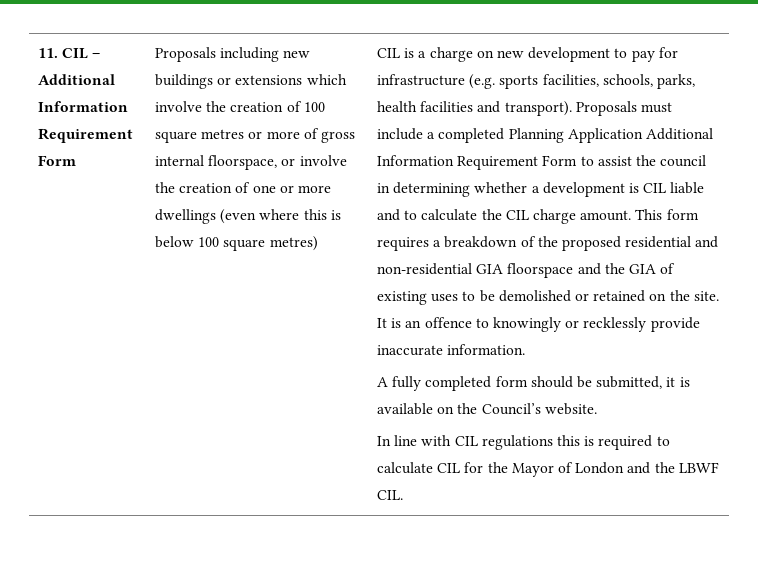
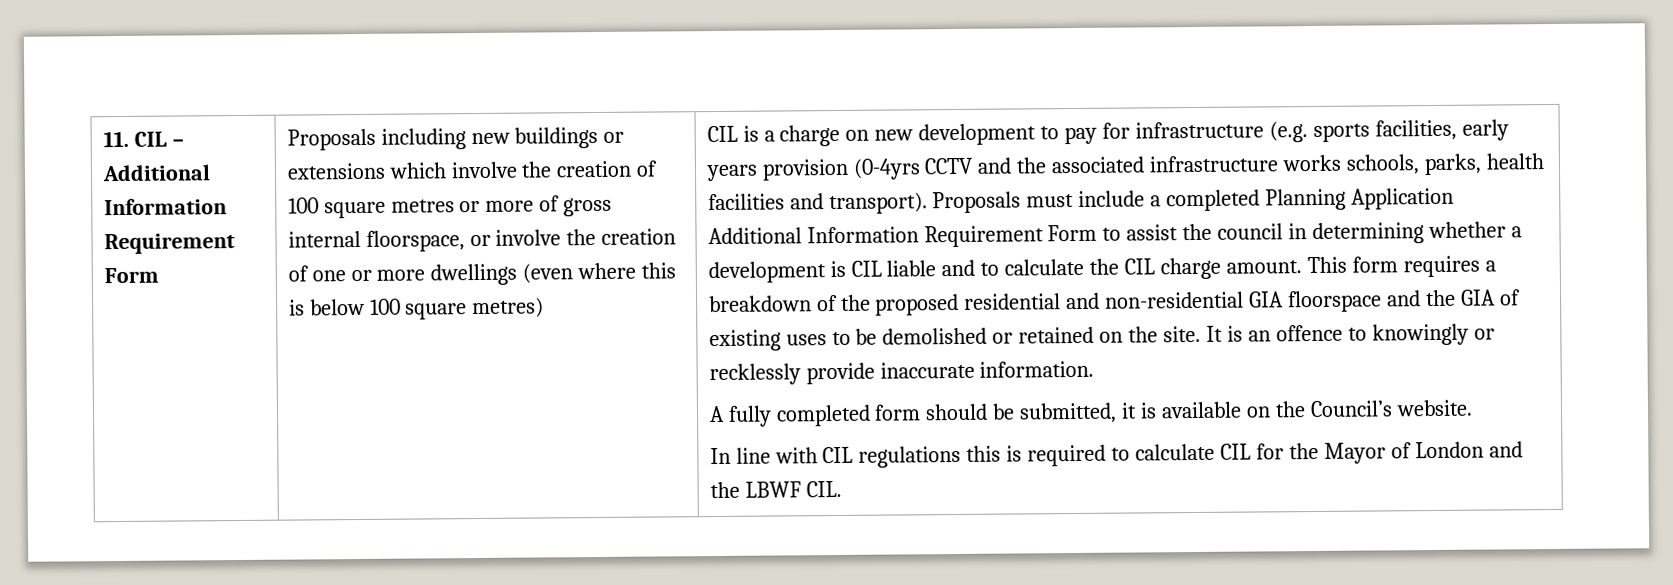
- CIL is a charge on new development to pay for infrastructure (e.g. sports facilities, schools, parks, health facilities and transport).
+ CIL is a charge on new development to pay for infrastructure (e.g. sports facilities, early years provision (0-4yrs CCTV and the associated infrastructure works schools, parks, health facilities and transport).

